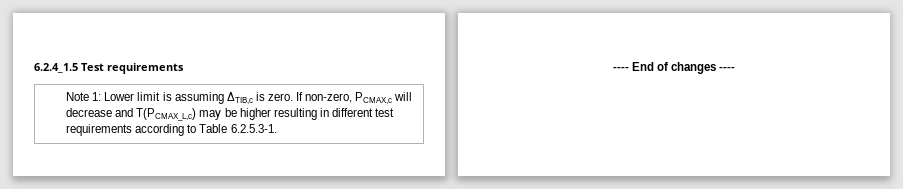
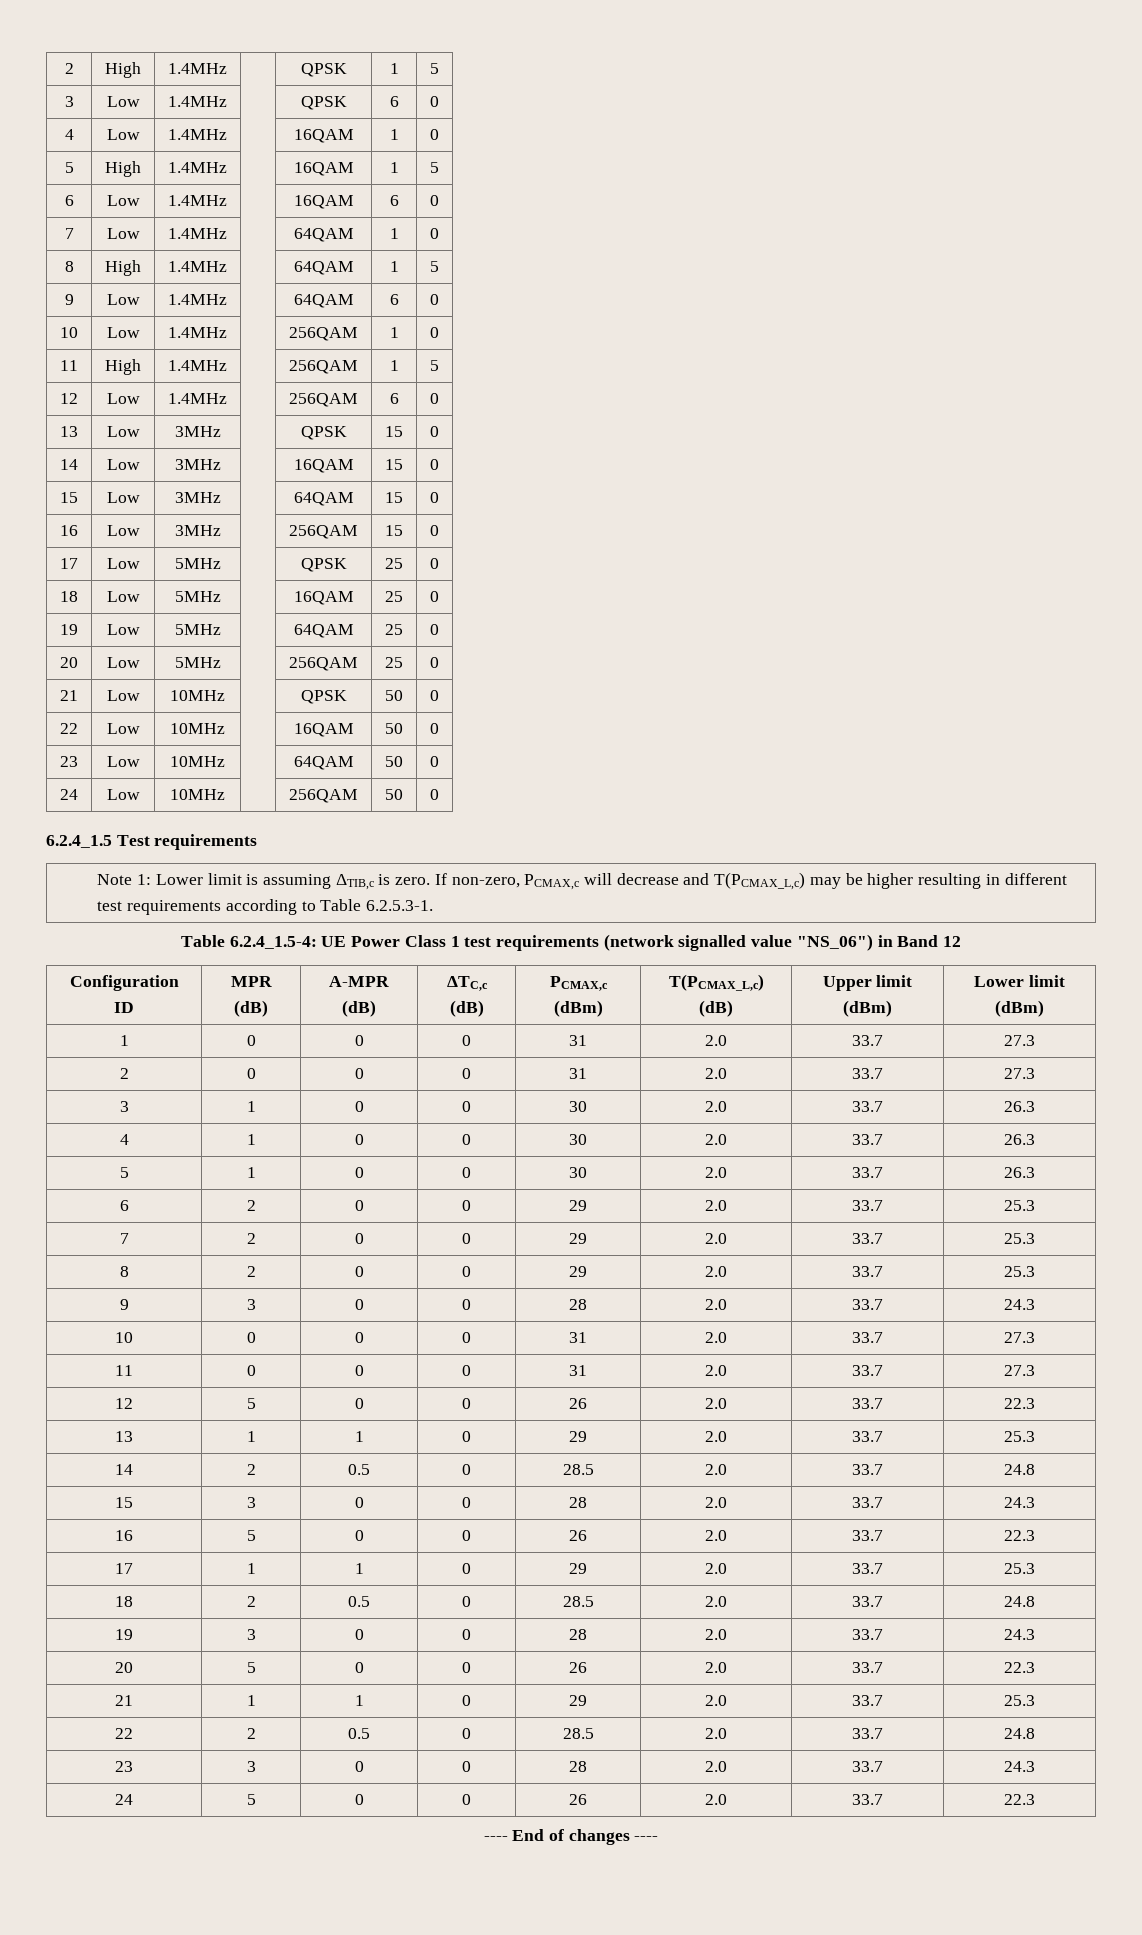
+ 2 | High | 1.4MHz | | QPSK | 1 | 5
+ 3 | Low | 1.4MHz | | QPSK | 6 | 0
+ 4 | Low | 1.4MHz | | 16QAM | 1 | 0
+ 5 | High | 1.4MHz | | 16QAM | 1 | 5
+ 6 | Low | 1.4MHz | | 16QAM | 6 | 0
+ 7 | Low | 1.4MHz | | 64QAM | 1 | 0
+ 8 | High | 1.4MHz | | 64QAM | 1 | 5
+ 9 | Low | 1.4MHz | | 64QAM | 6 | 0
+ 10 | Low | 1.4MHz | | 256QAM | 1 | 0
+ 11 | High | 1.4MHz | | 256QAM | 1 | 5
+ 12 | Low | 1.4MHz | | 256QAM | 6 | 0
+ 13 | Low | 3MHz | | QPSK | 15 | 0
+ 14 | Low | 3MHz | | 16QAM | 15 | 0
+ 15 | Low | 3MHz | | 64QAM | 15 | 0
+ 16 | Low | 3MHz | | 256QAM | 15 | 0
+ 17 | Low | 5MHz | | QPSK | 25 | 0
+ 18 | Low | 5MHz | | 16QAM | 25 | 0
+ 19 | Low | 5MHz | | 64QAM | 25 | 0
+ 20 | Low | 5MHz | | 256QAM | 25 | 0
+ 21 | Low | 10MHz | | QPSK | 50 | 0
+ 22 | Low | 10MHz | | 16QAM | 50 | 0
+ 23 | Low | 10MHz | | 64QAM | 50 | 0
+ 24 | Low | 10MHz | | 256QAM | 50 | 0
+ Table 6.2.4_1.5-4: UE Power Class 1 test requirements (network signalled value "NS_06") in Band 12
+ Configuration ID | MPR (dB) | A-MPR (dB) | ΔTC,c (dB) | PCMAX,c (dBm) | T(PCMAX_L,c) (dB) | Upper limit (dBm) | Lower limit (dBm)
+ 1 | 0 | 0 | 0 | 31 | 2.0 | 33.7 | 27.3
+ 2 | 0 | 0 | 0 | 31 | 2.0 | 33.7 | 27.3
+ 3 | 1 | 0 | 0 | 30 | 2.0 | 33.7 | 26.3
+ 4 | 1 | 0 | 0 | 30 | 2.0 | 33.7 | 26.3
+ 5 | 1 | 0 | 0 | 30 | 2.0 | 33.7 | 26.3
+ 6 | 2 | 0 | 0 | 29 | 2.0 | 33.7 | 25.3
+ 7 | 2 | 0 | 0 | 29 | 2.0 | 33.7 | 25.3
+ 8 | 2 | 0 | 0 | 29 | 2.0 | 33.7 | 25.3
+ 9 | 3 | 0 | 0 | 28 | 2.0 | 33.7 | 24.3
+ 10 | 0 | 0 | 0 | 31 | 2.0 | 33.7 | 27.3
+ 11 | 0 | 0 | 0 | 31 | 2.0 | 33.7 | 27.3
+ 12 | 5 | 0 | 0 | 26 | 2.0 | 33.7 | 22.3
+ 13 | 1 | 1 | 0 | 29 | 2.0 | 33.7 | 25.3
+ 14 | 2 | 0.5 | 0 | 28.5 | 2.0 | 33.7 | 24.8
+ 15 | 3 | 0 | 0 | 28 | 2.0 | 33.7 | 24.3
+ 16 | 5 | 0 | 0 | 26 | 2.0 | 33.7 | 22.3
+ 17 | 1 | 1 | 0 | 29 | 2.0 | 33.7 | 25.3
+ 18 | 2 | 0.5 | 0 | 28.5 | 2.0 | 33.7 | 24.8
+ 19 | 3 | 0 | 0 | 28 | 2.0 | 33.7 | 24.3
+ 20 | 5 | 0 | 0 | 26 | 2.0 | 33.7 | 22.3
+ 21 | 1 | 1 | 0 | 29 | 2.0 | 33.7 | 25.3
+ 22 | 2 | 0.5 | 0 | 28.5 | 2.0 | 33.7 | 24.8
+ 23 | 3 | 0 | 0 | 28 | 2.0 | 33.7 | 24.3
+ 24 | 5 | 0 | 0 | 26 | 2.0 | 33.7 | 22.3

